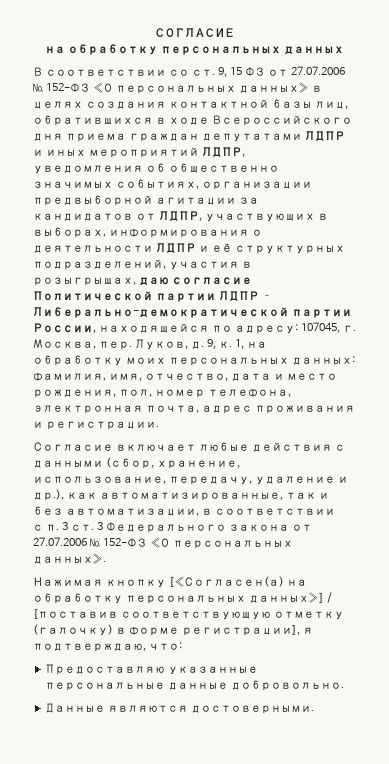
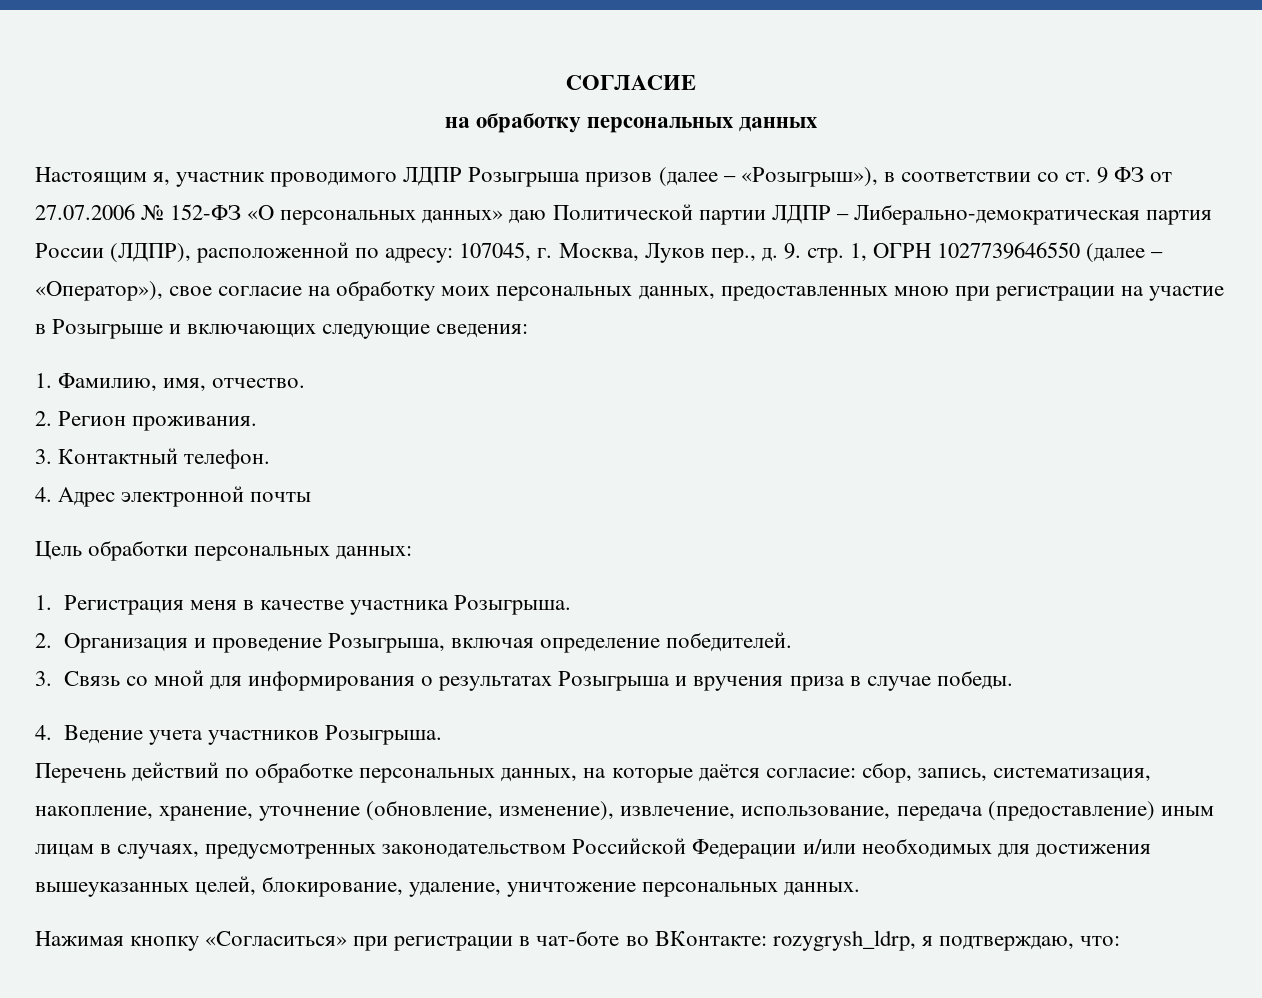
- В соответствии со ст. 9, 15 ФЗ от 27.07.2006 № 152-ФЗ «О персональных данных» в целях создания контактной базы лиц, обратившихся в ходе Всероссийского дня приема граждан депутатами ЛДПР и иных мероприятий ЛДПР, уведомления об общественно значимых событиях, организации предвыборной агитации за кандидатов от ЛДПР, участвующих в выборах, информирования о деятельности ЛДПР и её структурных подразделений, участия в розыгрышах, даю согласие Политической партии ЛДПР – Либерально-демократической партии России, находящейся по адресу: 107045, г. Москва, пер. Луков, д. 9, к. 1, на обработку моих персональных данных: фамилия, имя, отчество, дата и место рождения, пол, номер телефона, электронная почта, адрес проживания и регистрации.
- Согласие включает любые действия с данными (сбор, хранение, использование, передачу, удаление и др.), как автоматизированные, так и без автоматизации, в соответствии
- с п. 3 ст. 3 Федерального закона от 27.07.2006 № 152-ФЗ «О персональных данных».
- Нажимая кнопку [«Согласен(а) на обработку персональных данных»] / [поставив соответствующую отметку (галочку) в форме регистрации], я подтверждаю, что:
- Предоставляю указанные персональные данные добровольно.
- Данные являются достоверными.
+ Настоящим я, участник проводимого ЛДПР Розыгрыша призов (далее – «Розыгрыш»), в соответствии со ст. 9 ФЗ от 27.07.2006 № 152-ФЗ «О персональных данных» даю Политической партии ЛДПР – Либерально-демократическая партия России (ЛДПР), расположенной по адресу: 107045, г. Москва, Луков пер., д. 9. стр. 1, ОГРН 1027739646550 (далее – «Оператор»), свое согласие на обработку моих персональных данных, предоставленных мною при регистрации на участие в Розыгрыше и включающих следующие сведения:
+ 1. Фамилию, имя, отчество.
+ 2. Регион проживания.
+ 3. Контактный телефон.
+ 4. Адрес электронной почты
+ Цель обработки персональных данных:
+ 1. Регистрация меня в качестве участника Розыгрыша.
+ 2. Организация и проведение Розыгрыша, включая определение победителей.
+ 3. Связь со мной для информирования о результатах Розыгрыша и вручения приза в случае победы.
+ 4. Ведение учета участников Розыгрыша.
+ Перечень действий по обработке персональных данных, на которые даётся согласие: сбор, запись, систематизация, накопление, хранение, уточнение (обновление, изменение), извлечение, использование, передача (предоставление) иным лицам в случаях, предусмотренных законодательством Российской Федерации и/или необходимых для достижения вышеуказанных целей, блокирование, удаление, уничтожение персональных данных.
+ Нажимая кнопку «Согласиться» при регистрации в чат-боте во ВКонтакте: rozygrysh_ldrp, я подтверждаю, что:

